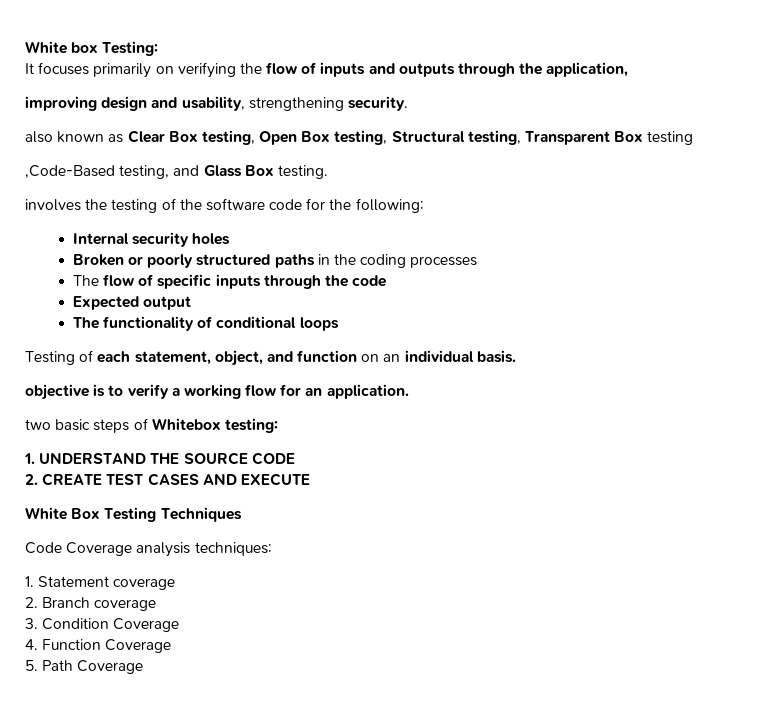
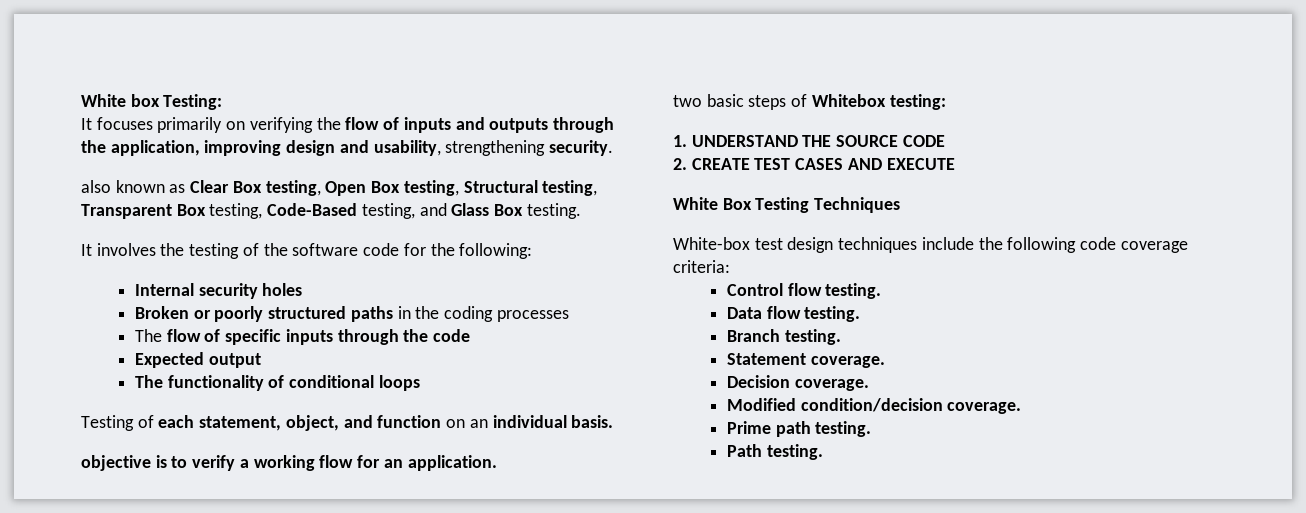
- It focuses primarily on verifying the flow of inputs and outputs through the application,
- improving design and usability, strengthening security.
+ It focuses primarily on verifying the flow of inputs and outputs through the application, improving design and usability, strengthening security.
- also known as Clear Box testing, Open Box testing, Structural testing, Transparent Box testing
- ,Code-Based testing, and Glass Box testing.
+ also known as Clear Box testing, Open Box testing, Structural testing, Transparent Box testing, Code-Based testing, and Glass Box testing.
- involves the testing of the software code for the following:
+ It involves the testing of the software code for the following:
- Code Coverage analysis techniques:
- 1. Statement coverage
- 2. Branch coverage
- 3. Condition Coverage
- 4. Function Coverage
- 5. Path Coverage
+ White-box test design techniques include the following code coverage criteria:
+ Control flow testing.
+ Data flow testing.
+ Branch testing.
+ Statement coverage.
+ Decision coverage.
+ Modified condition/decision coverage.
+ Prime path testing.
+ Path testing.

